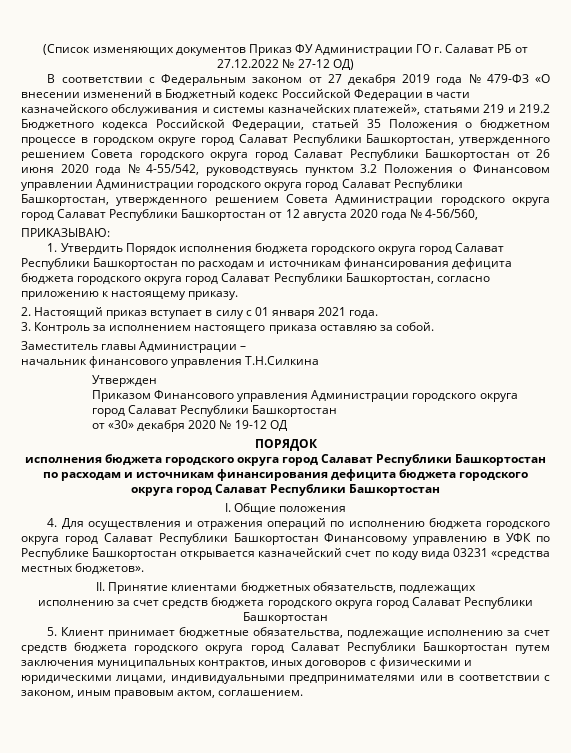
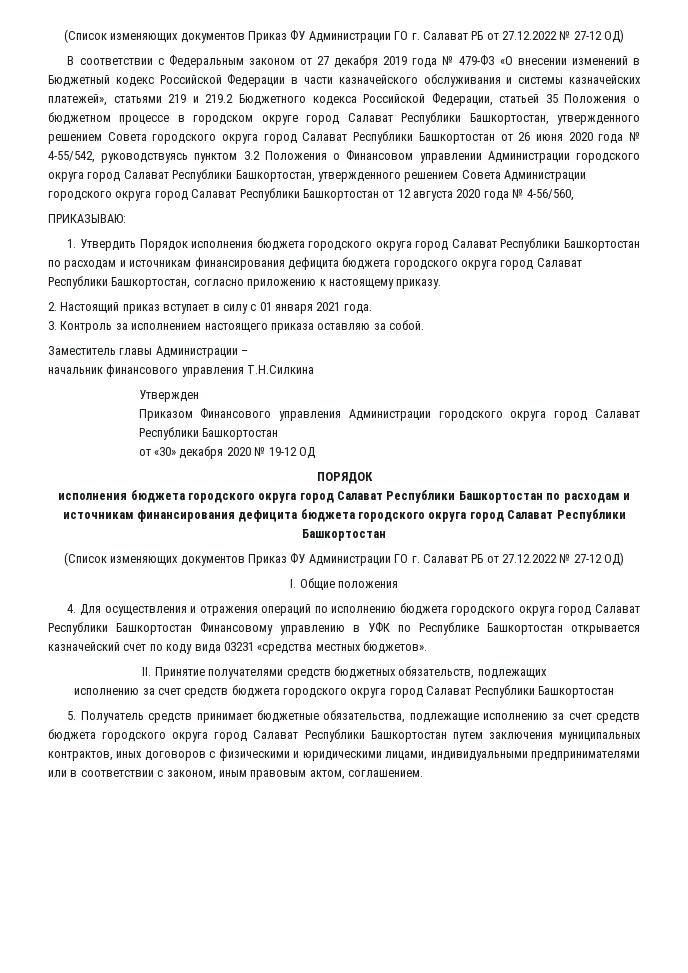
  исполнения бюджета городского округа город Салават Республики Башкортостан по расходам и источникам финансирования дефицита бюджета городского округа город Салават Республики Башкортостан
+ (Список изменяющих документов Приказ ФУ Администрации ГО г. Салават РБ от 27.12.2022 № 27-12 ОД)
- II. Принятие клиентами бюджетных обязательств, подлежащих
+ II. Принятие получателями средств бюджетных обязательств, подлежащих
- 5. Клиент принимает бюджетные обязательства, подлежащие исполнению за счет средств бюджета городского округа город Салават Республики Башкортостан путем заключения муниципальных контрактов, иных договоров с физическими и юридическими лицами, индивидуальными предпринимателями или в соответствии с законом, иным правовым актом, соглашением.
+ 5. Получатель средств принимает бюджетные обязательства, подлежащие исполнению за счет средств бюджета городского округа город Салават Республики Башкортостан путем заключения муниципальных контрактов, иных договоров с физическими и юридическими лицами, индивидуальными предпринимателями или в соответствии с законом, иным правовым актом, соглашением.

